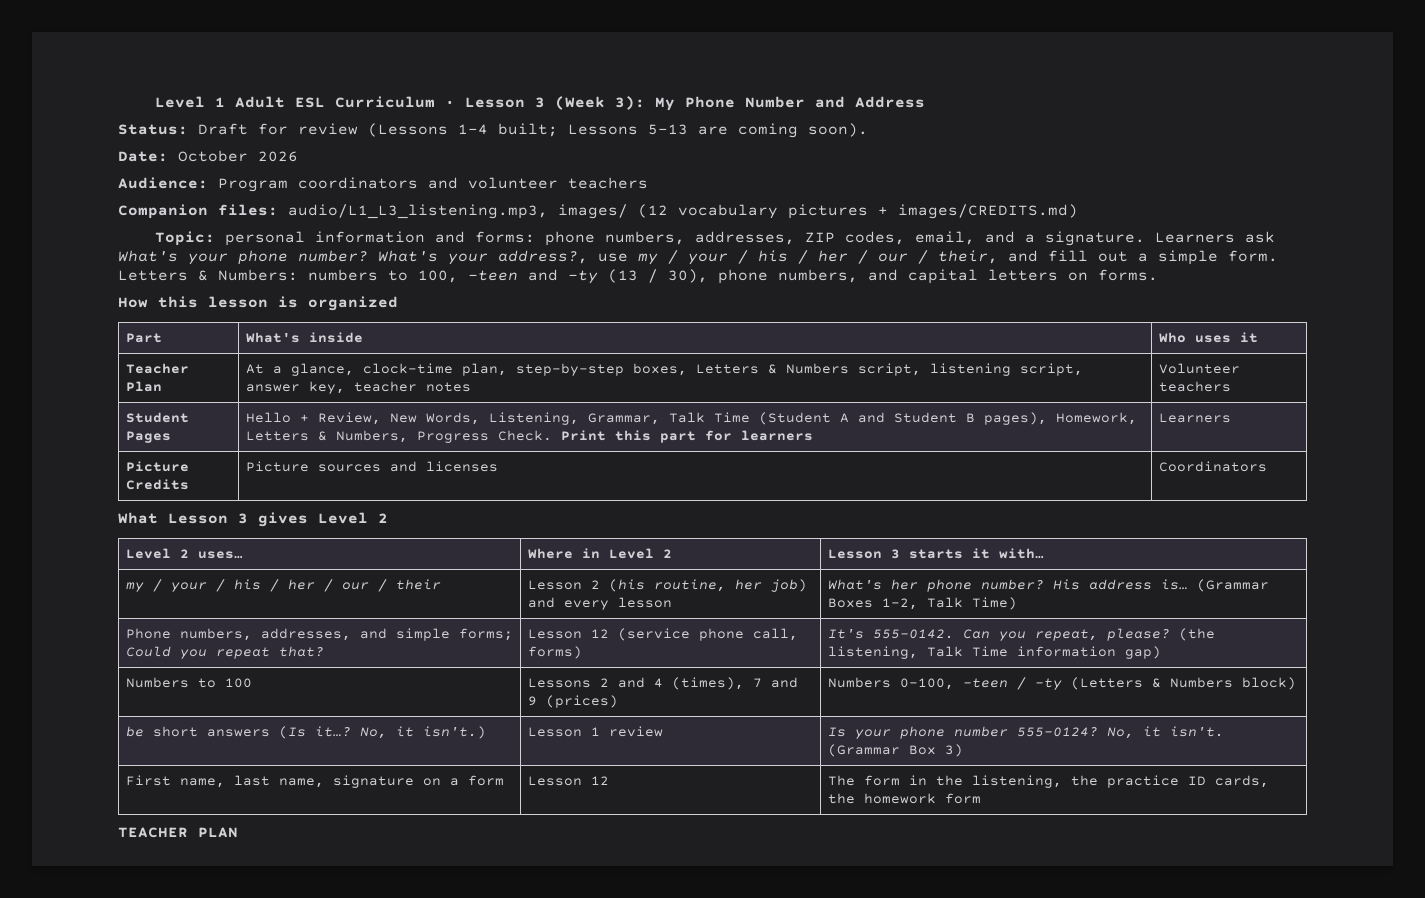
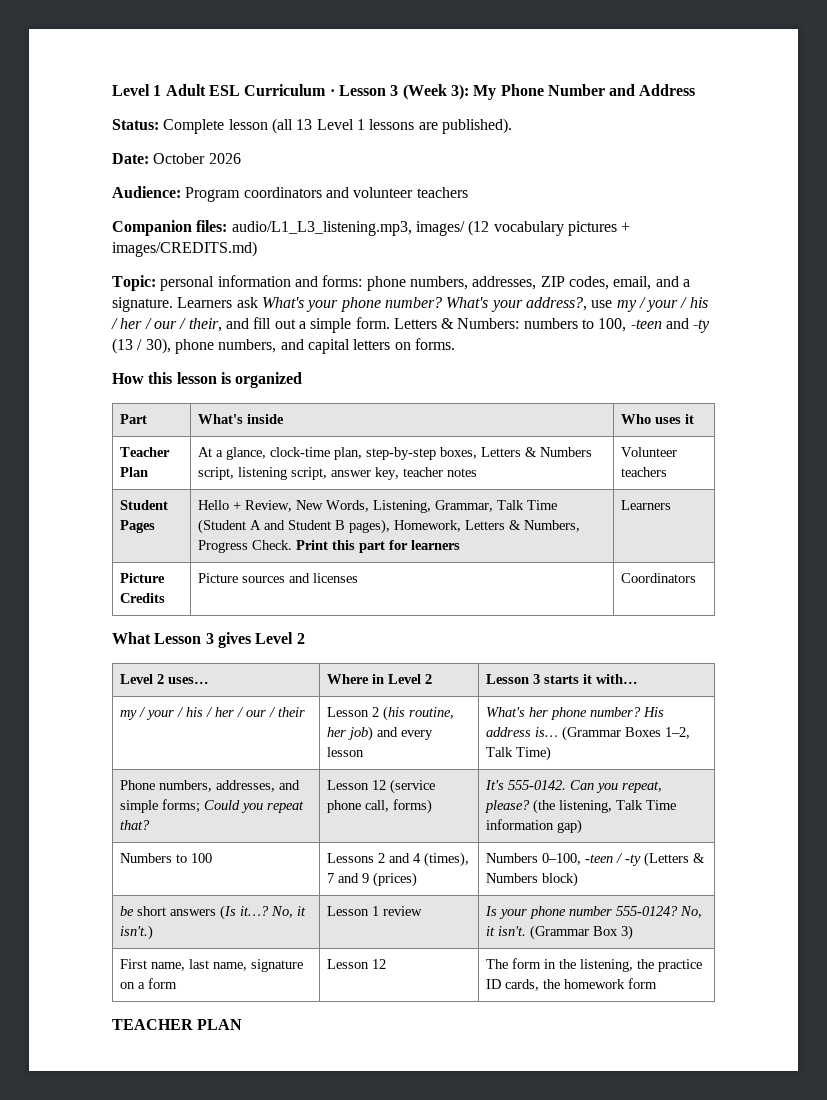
- Status: Draft for review (Lessons 1–4 built; Lessons 5–13 are coming soon).
+ Status: Complete lesson (all 13 Level 1 lessons are published).

